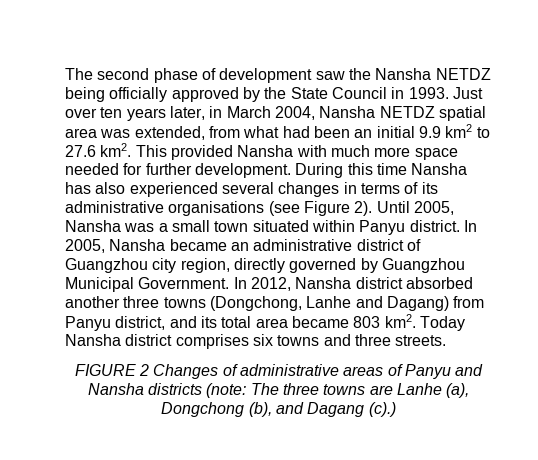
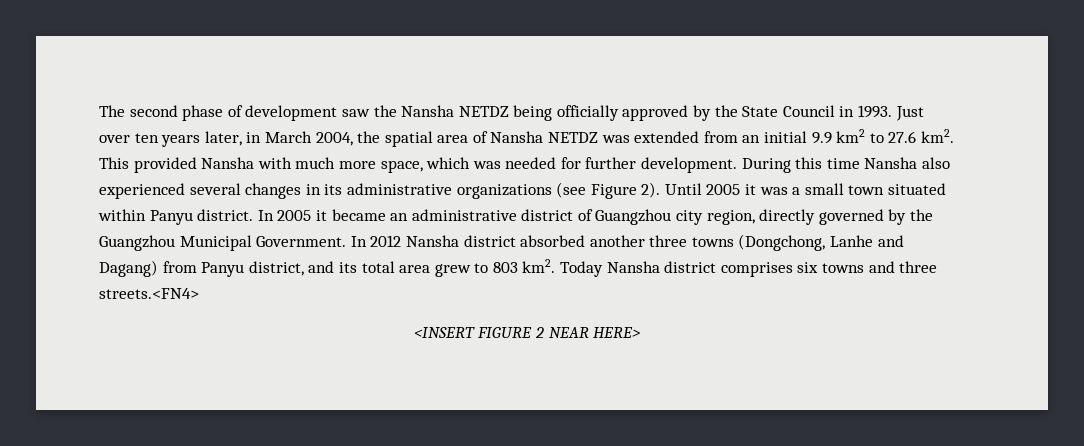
- Just over ten years later, in March 2004, Nansha NETDZ spatial area was extended, from what had been an initial 9.9 km2 to 27.6 km2.
+ Just over ten years later, in March 2004, the spatial area of Nansha NETDZ was extended from an initial 9.9 km2 to 27.6 km2.
- This provided Nansha with much more space needed for further development.
+ This provided Nansha with much more space, which was needed for further development.
- During this time Nansha has also experienced several changes in terms of its administrative organisations (see Figure 2).
+ During this time Nansha also experienced several changes in its administrative organizations (see Figure 2).
- Until 2005, Nansha was a small town situated within Panyu district.
+ Until 2005 it was a small town situated within Panyu district.
- In 2005, Nansha became an administrative district of Guangzhou city region, directly governed by Guangzhou Municipal Government.
+ In 2005 it became an administrative district of Guangzhou city region, directly governed by the Guangzhou Municipal Government.
- In 2012, Nansha district absorbed another three towns (Dongchong, Lanhe and Dagang) from Panyu district, and its total area became 803 km2.
+ In 2012 Nansha district absorbed another three towns (Dongchong, Lanhe and Dagang) from Panyu district, and its total area grew to 803 km2.
- Today Nansha district comprises six towns and three streets.
- FIGURE 2 Changes of administrative areas of Panyu and Nansha districts (note: The three towns are Lanhe (a), Dongchong (b), and Dagang (c).)
+ Today Nansha district comprises six towns and three streets.<FN4>
+ <INSERT FIGURE 2 NEAR HERE>

